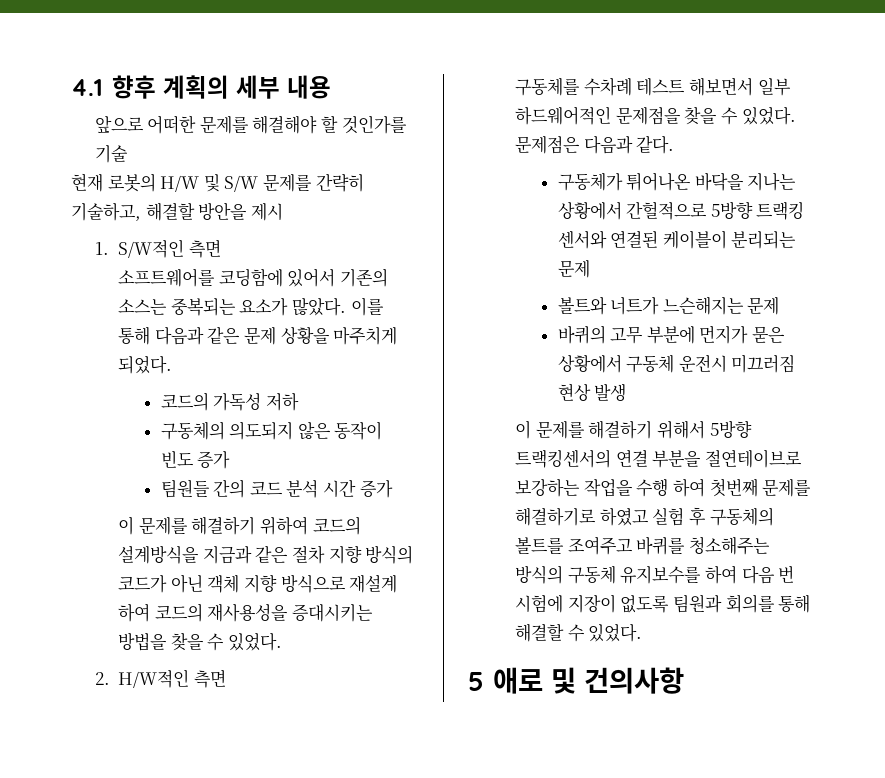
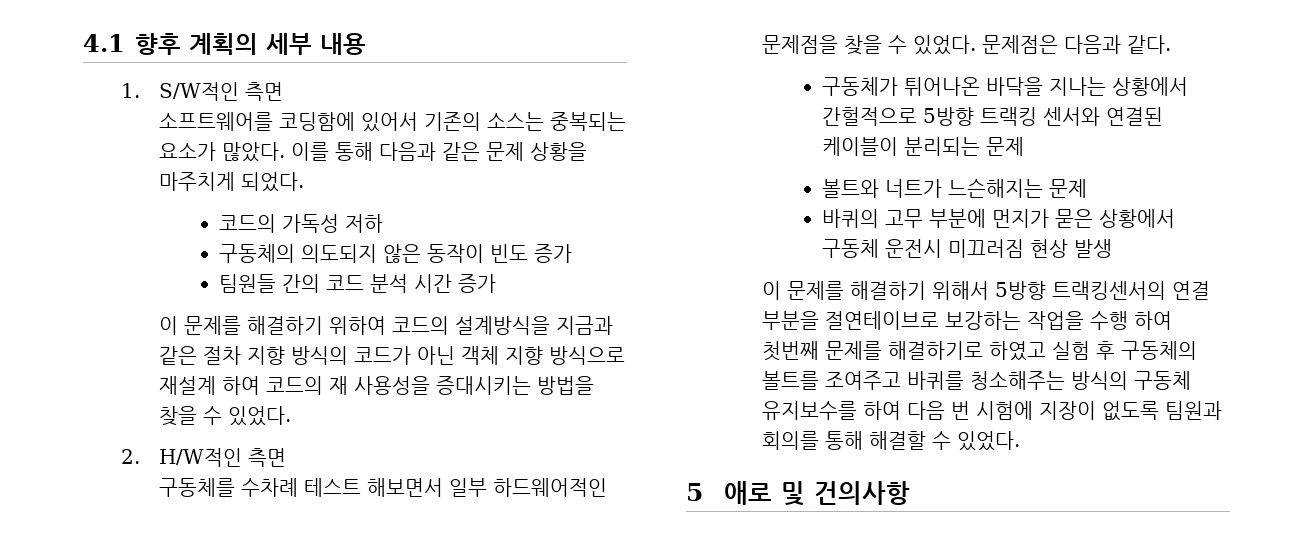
- 앞으로 어떠한 문제를 해결해야 할 것인가를 기술
- 현재 로봇의 H/W 및 S/W 문제를 간략히 기술하고, 해결할 방안을 제시
- 이 문제를 해결하기 위하여 코드의 설계방식을 지금과 같은 절차 지향 방식의 코드가 아닌 객체 지향 방식으로 재설계 하여 코드의 재사용성을 증대시키는 방법을 찾을 수 있었다.
+ 이 문제를 해결하기 위하여 코드의 설계방식을 지금과 같은 절차 지향 방식의 코드가 아닌 객체 지향 방식으로 재설계 하여 코드의 재 사용성을 증대시키는 방법을 찾을 수 있었다.

